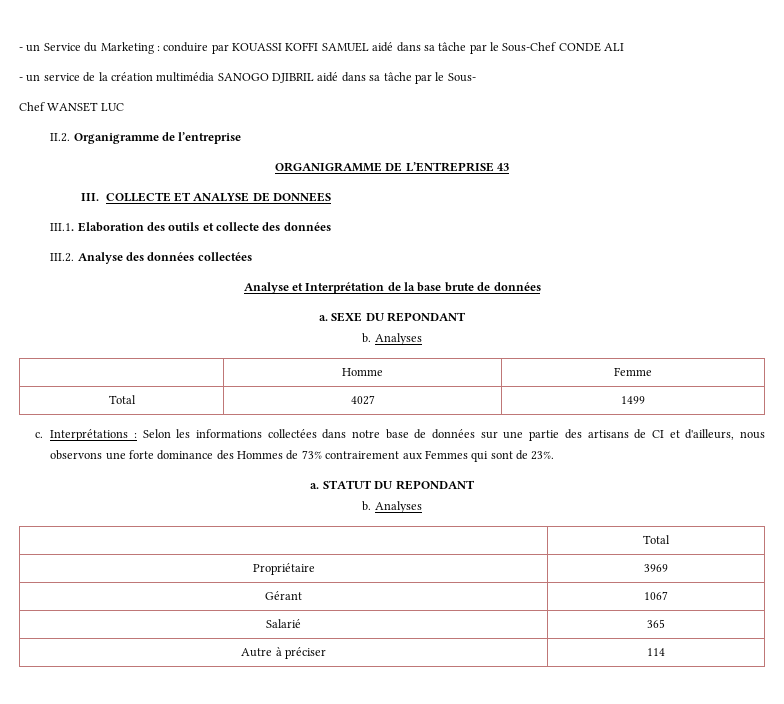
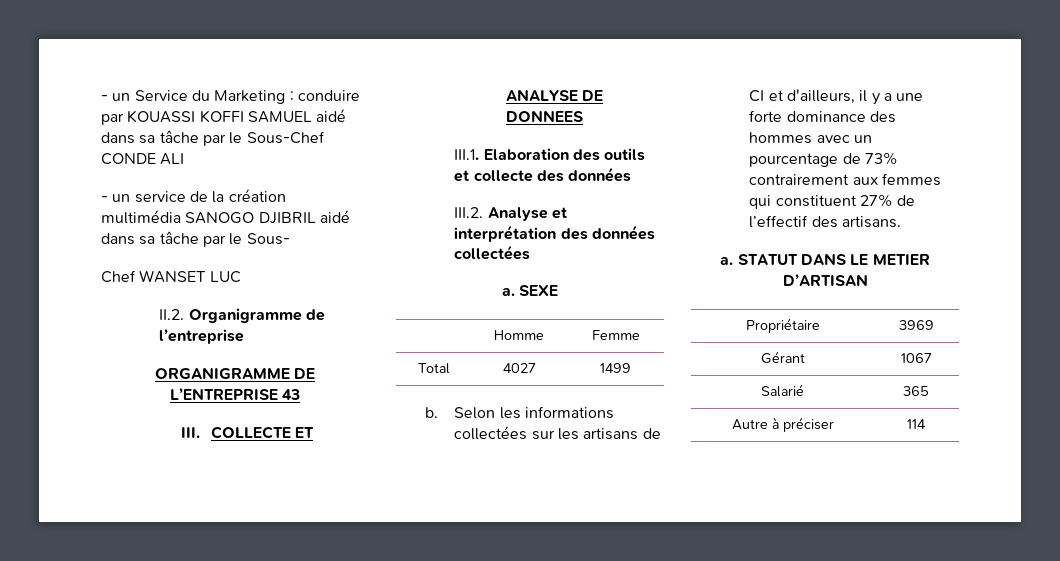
- III.2. Analyse des données collectées
+ III.2. Analyse et interprétation des données collectées
- Analyse et Interprétation de la base brute de données
- a. SEXE DU REPONDANT
- b. Analyses
+ a. SEXE
- c. Interprétations : Selon les informations collectées dans notre base de données sur une partie des artisans de CI et d'ailleurs, nous observons une forte dominance des Hommes de 73% contrairement aux Femmes qui sont de 23%.
- a. STATUT DU REPONDANT
- b. Analyses
- | Total
+ b. Selon les informations collectées sur les artisans de CI et d'ailleurs, il y a une forte dominance des hommes avec un pourcentage de 73% contrairement aux femmes qui constituent 27% de l’effectif des artisans.
+ a. STATUT DANS LE METIER D’ARTISAN

